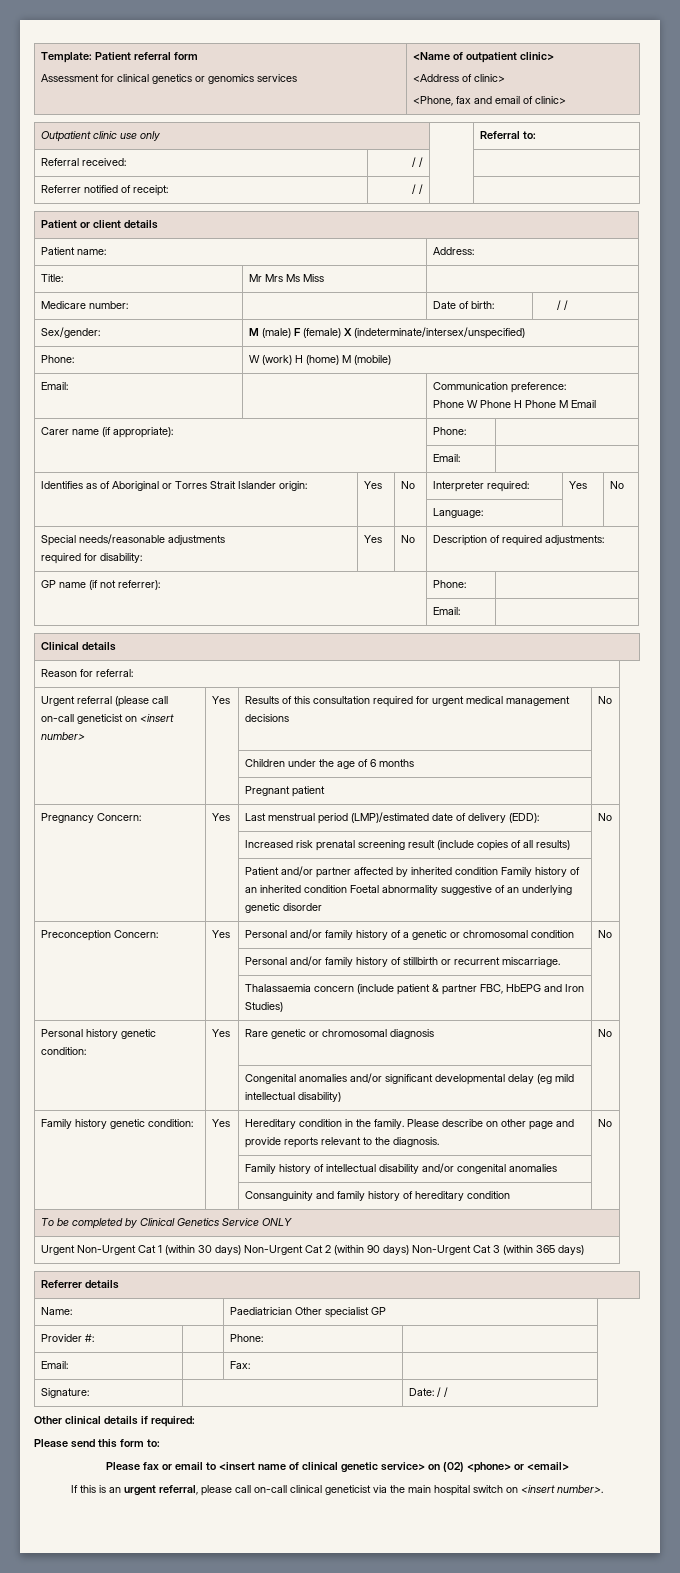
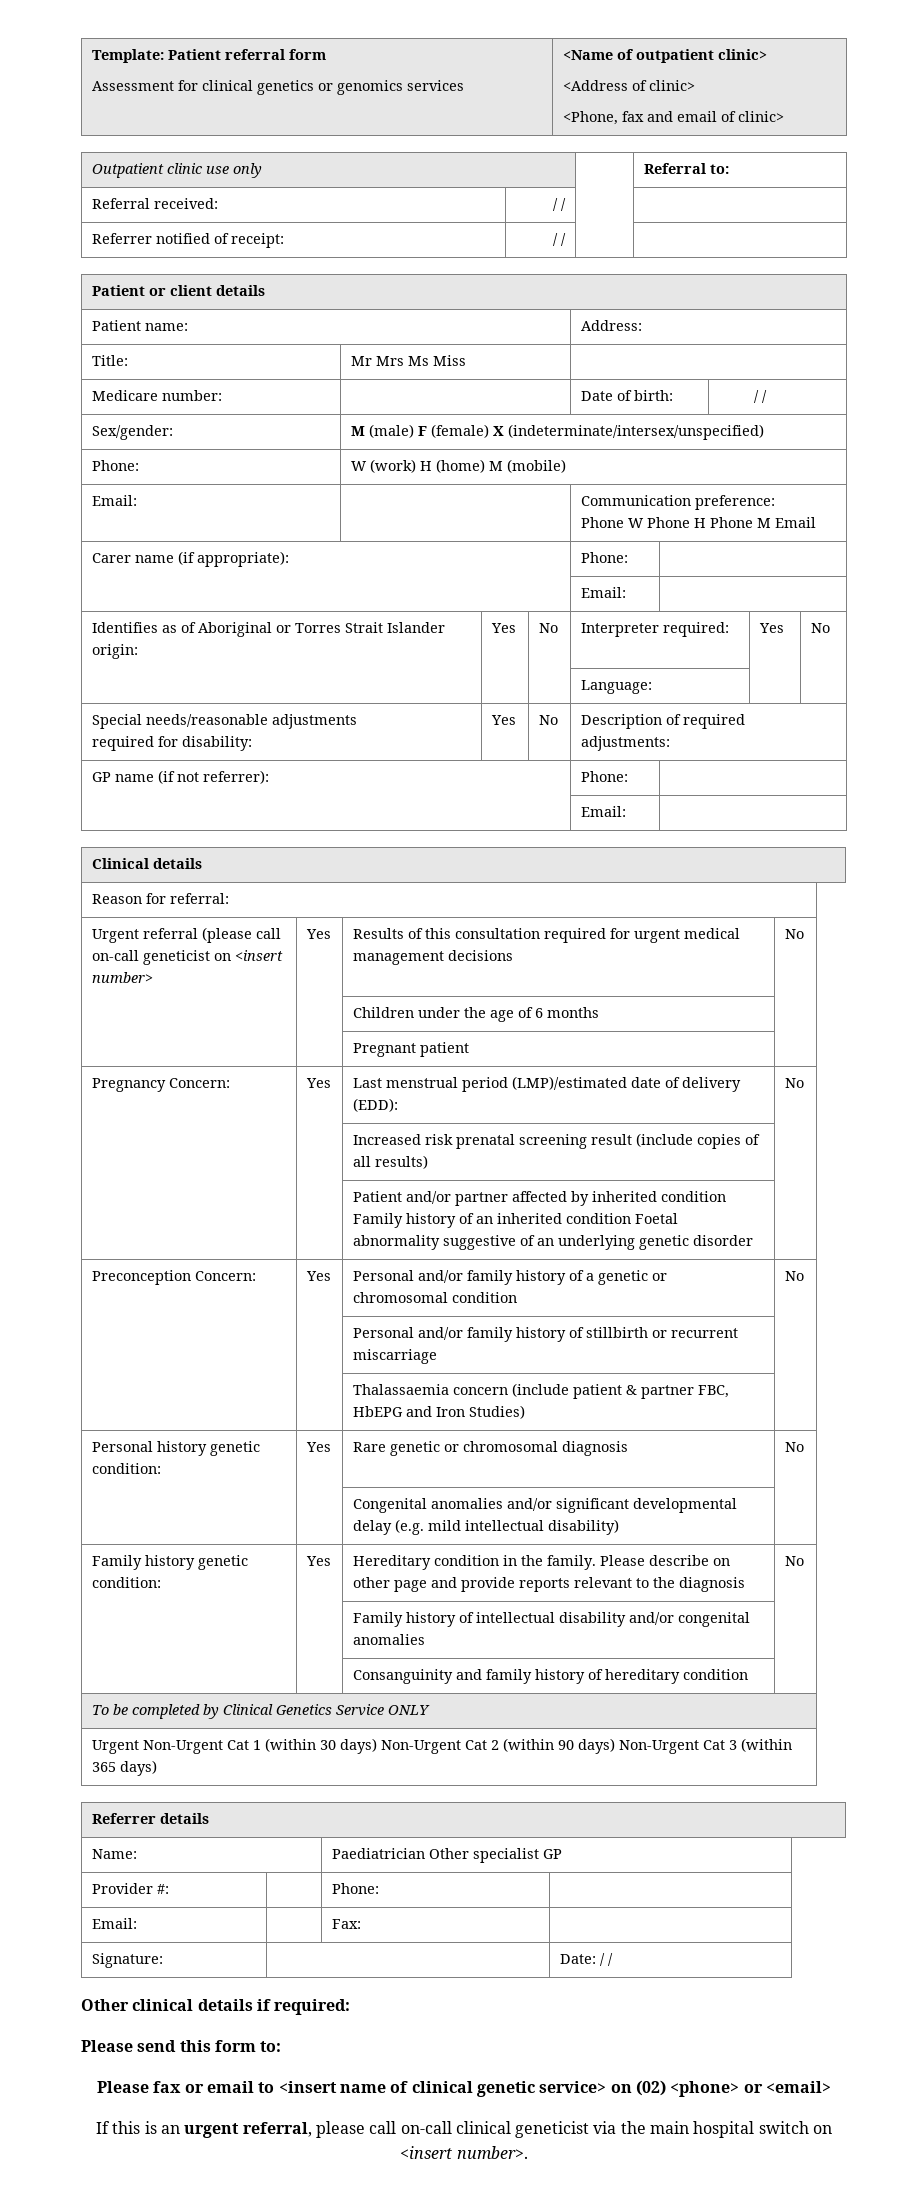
- | | Personal and/or family history of stillbirth or recurrent miscarriage. |
+ | | Personal and/or family history of stillbirth or recurrent miscarriage |
- | | Congenital anomalies and/or significant developmental delay (eg mild intellectual disability) |
+ | | Congenital anomalies and/or significant developmental delay (e.g. mild intellectual disability) |
- Family history genetic condition: | Yes | Hereditary condition in the family. Please describe on other page and provide reports relevant to the diagnosis. | No
+ Family history genetic condition: | Yes | Hereditary condition in the family. Please describe on other page and provide reports relevant to the diagnosis | No

